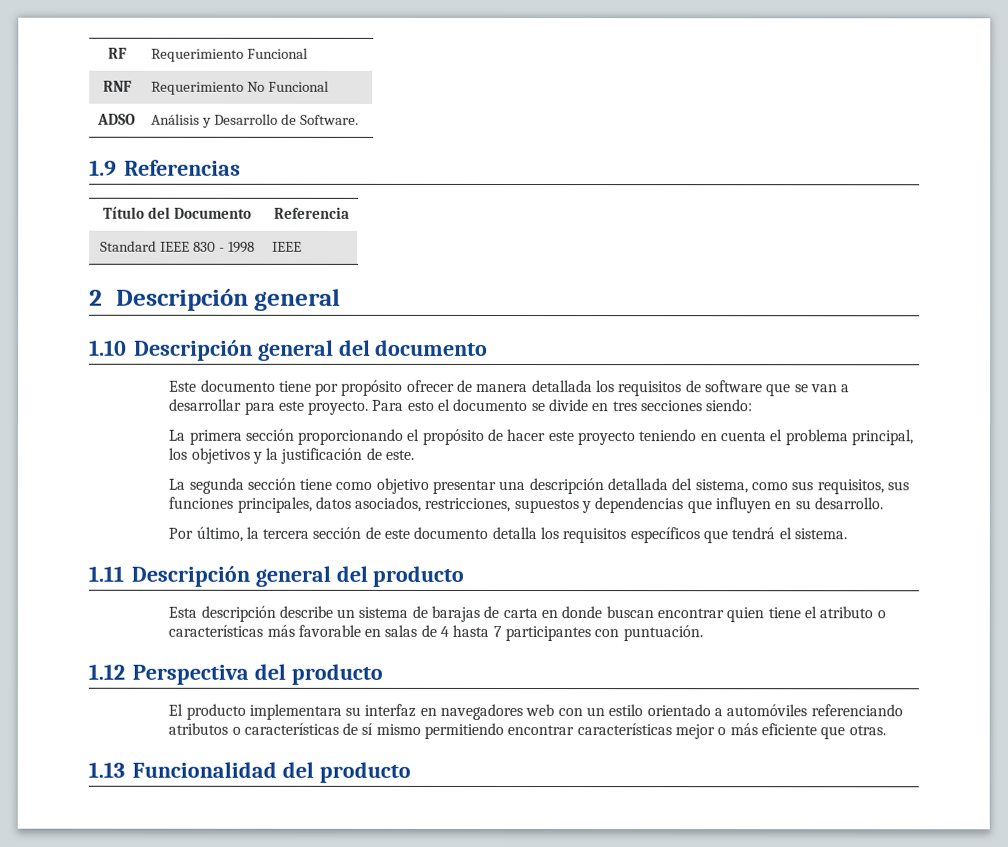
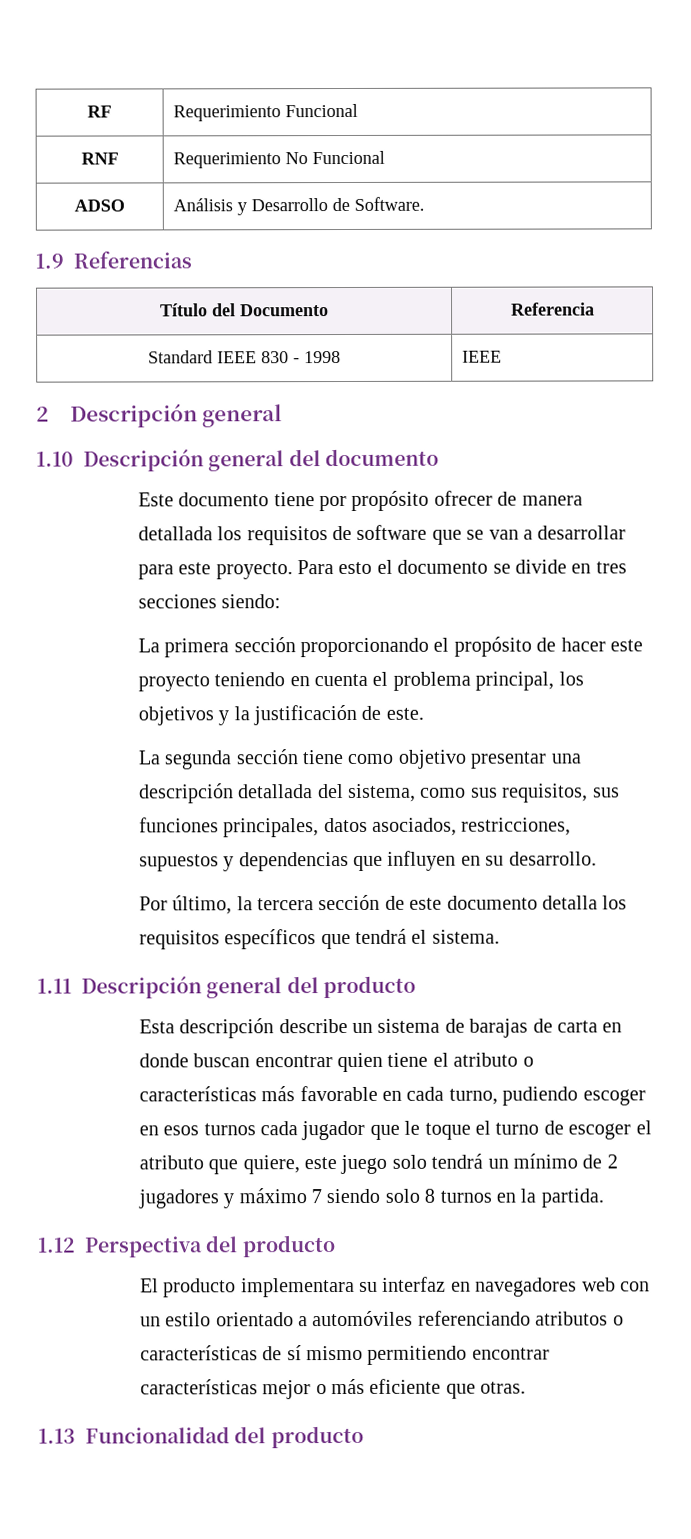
- Esta descripción describe un sistema de barajas de carta en donde buscan encontrar quien tiene el atributo o características más favorable en salas de 4 hasta 7 participantes con puntuación.
+ Esta descripción describe un sistema de barajas de carta en donde buscan encontrar quien tiene el atributo o características más favorable en cada turno, pudiendo escoger en esos turnos cada jugador que le toque el turno de escoger el atributo que quiere, este juego solo tendrá un mínimo de 2 jugadores y máximo 7 siendo solo 8 turnos en la partida.

